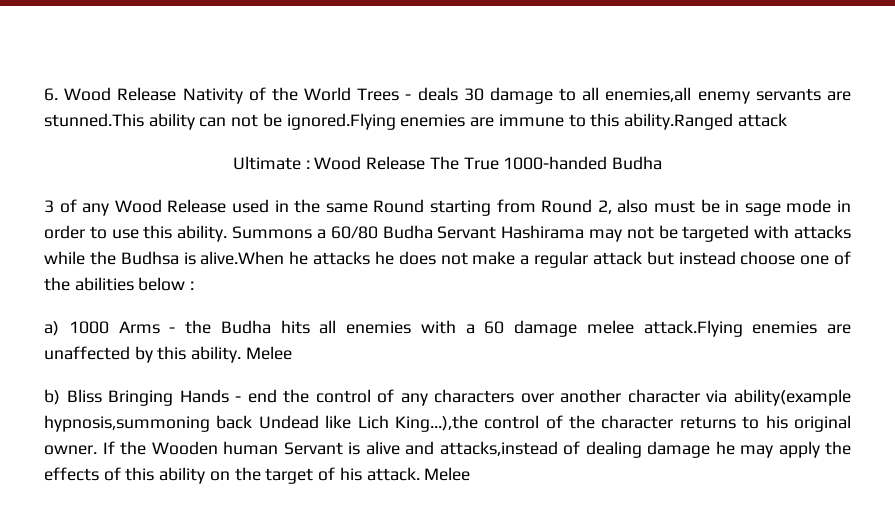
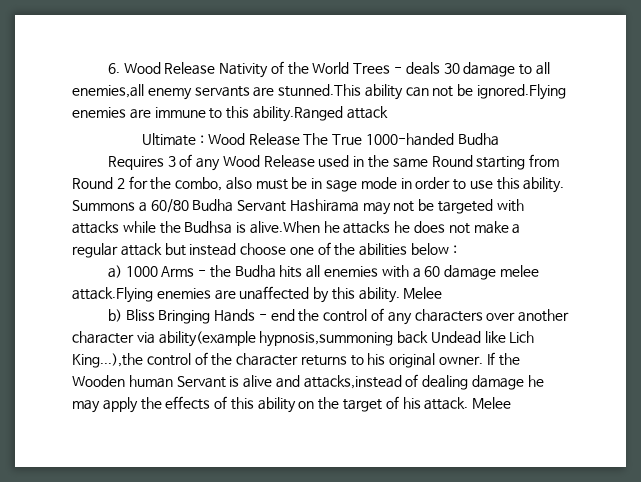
- 3 of any Wood Release used in the same Round starting from Round 2, also must be in sage mode in order to use this ability.
+ Requires 3 of any Wood Release used in the same Round starting from Round 2 for the combo, also must be in sage mode in order to use this ability.

